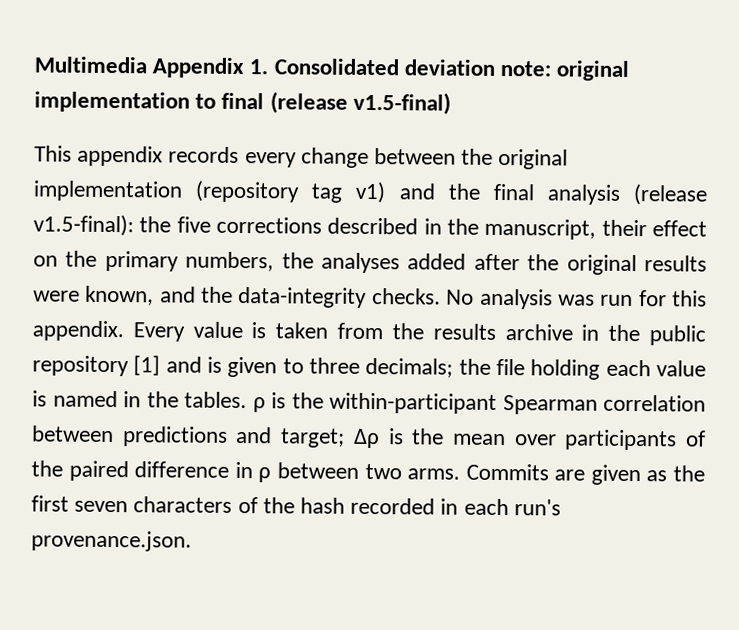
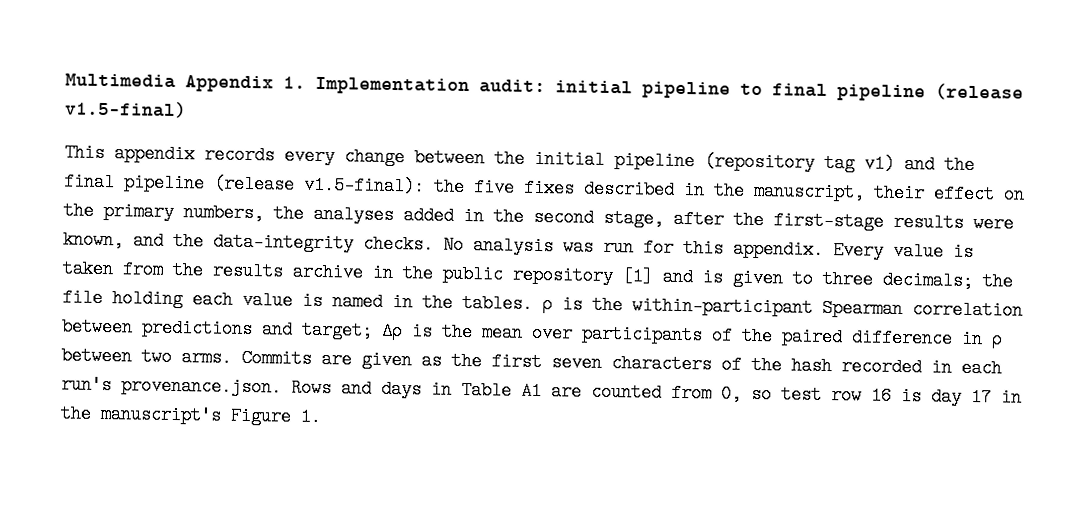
- Multimedia Appendix 1. Consolidated deviation note: original implementation to final (release v1.5-final)
+ Multimedia Appendix 1. Implementation audit: initial pipeline to final pipeline (release v1.5-final)
- This appendix records every change between the original implementation (repository tag v1) and the final analysis (release v1.5-final): the five corrections described in the manuscript, their effect on the primary numbers, the analyses added after the original results were known, and the data-integrity checks.
+ This appendix records every change between the initial pipeline (repository tag v1) and the final pipeline (release v1.5-final): the five fixes described in the manuscript, their effect on the primary numbers, the analyses added in the second stage, after the first-stage results were known, and the data-integrity checks.
- Commits are given as the first seven characters of the hash recorded in each run's provenance.json.
+ Commits are given as the first seven characters of the hash recorded in each run's provenance.json. Rows and days in Table A1 are counted from 0, so test row 16 is day 17 in the manuscript's Figure 1.

